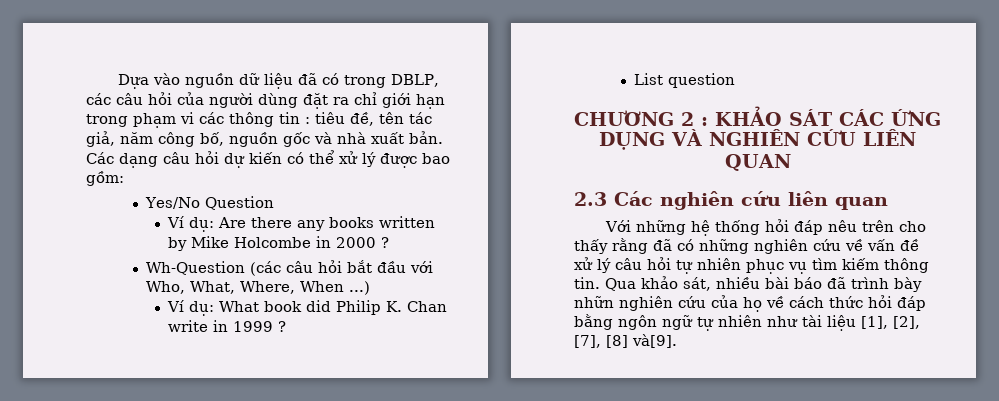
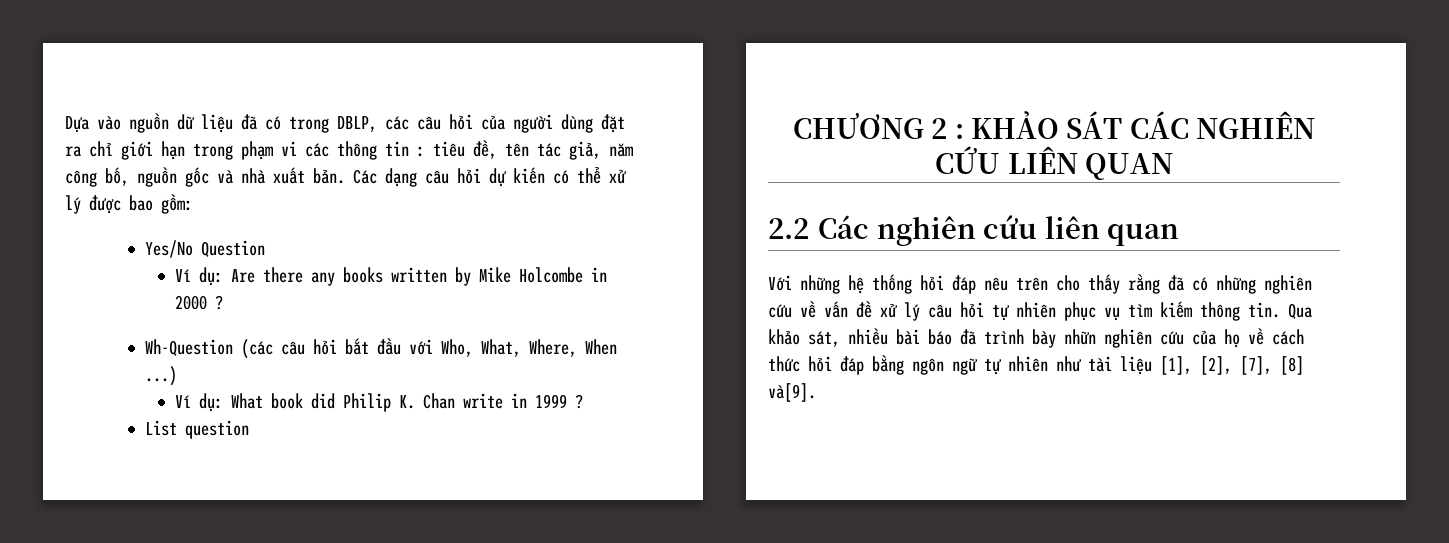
- CHƯƠNG 2 : KHẢO SÁT CÁC ỨNG DỤNG VÀ NGHIÊN CỨU LIÊN QUAN
+ CHƯƠNG 2 : KHẢO SÁT CÁC NGHIÊN CỨU LIÊN QUAN
- 2.3 Các nghiên cứu liên quan
+ 2.2 Các nghiên cứu liên quan

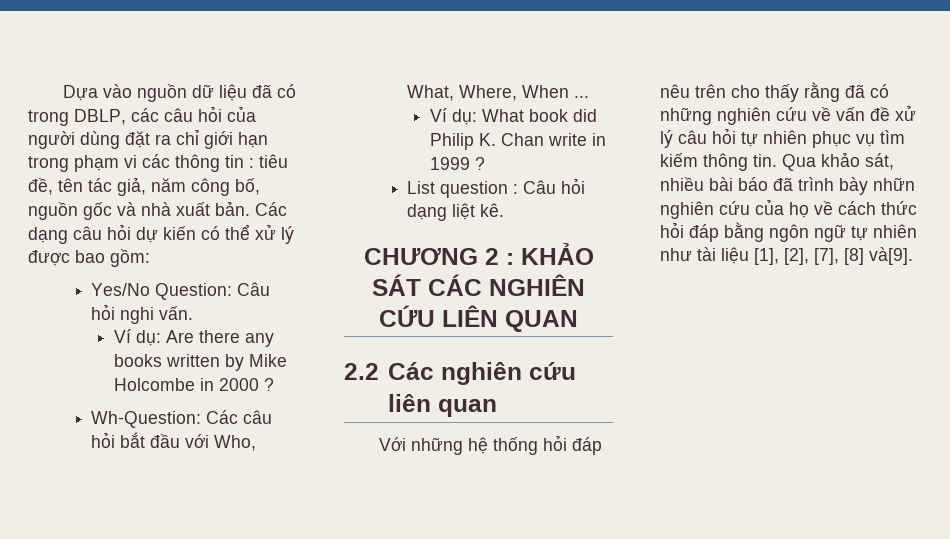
- Yes/No Question
+ Yes/No Question: Câu hỏi nghi vấn.
- Wh-Question (các câu hỏi bắt đầu với Who, What, Where, When ...)
+ Wh-Question: Các câu hỏi bắt đầu với Who, What, Where, When ...
- List question
+ List question : Câu hỏi dạng liệt kê.

